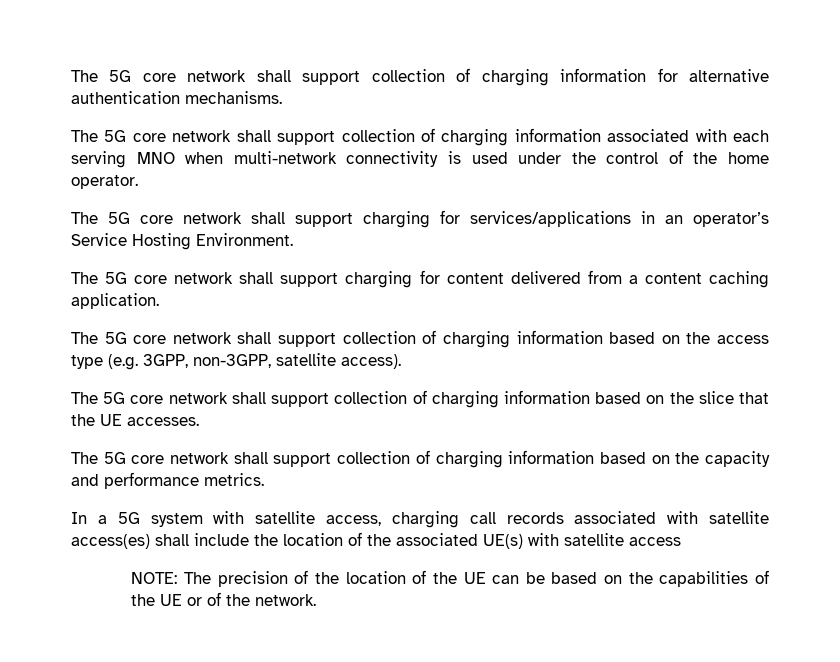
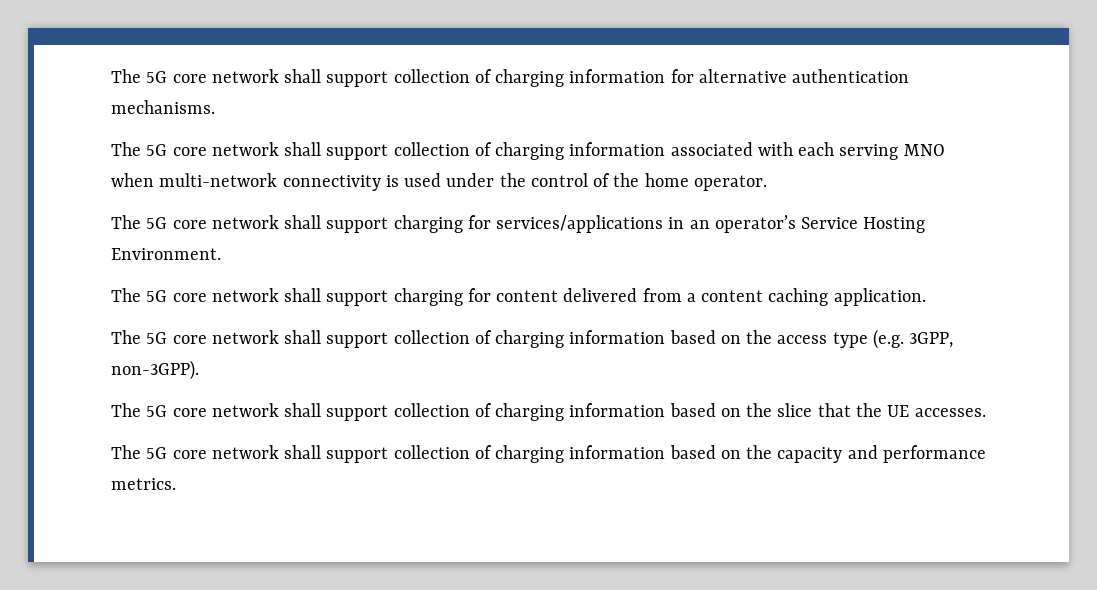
- The 5G core network shall support collection of charging information based on the access type (e.g. 3GPP, non-3GPP, satellite access).
+ The 5G core network shall support collection of charging information based on the access type (e.g. 3GPP, non-3GPP).
- In a 5G system with satellite access, charging call records associated with satellite access(es) shall include the location of the associated UE(s) with satellite access
- NOTE: The precision of the location of the UE can be based on the capabilities of the UE or of the network.

